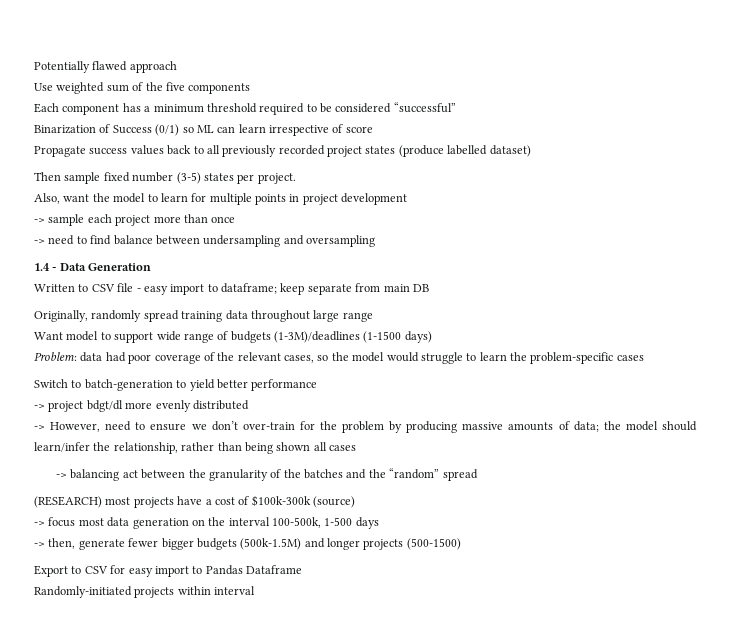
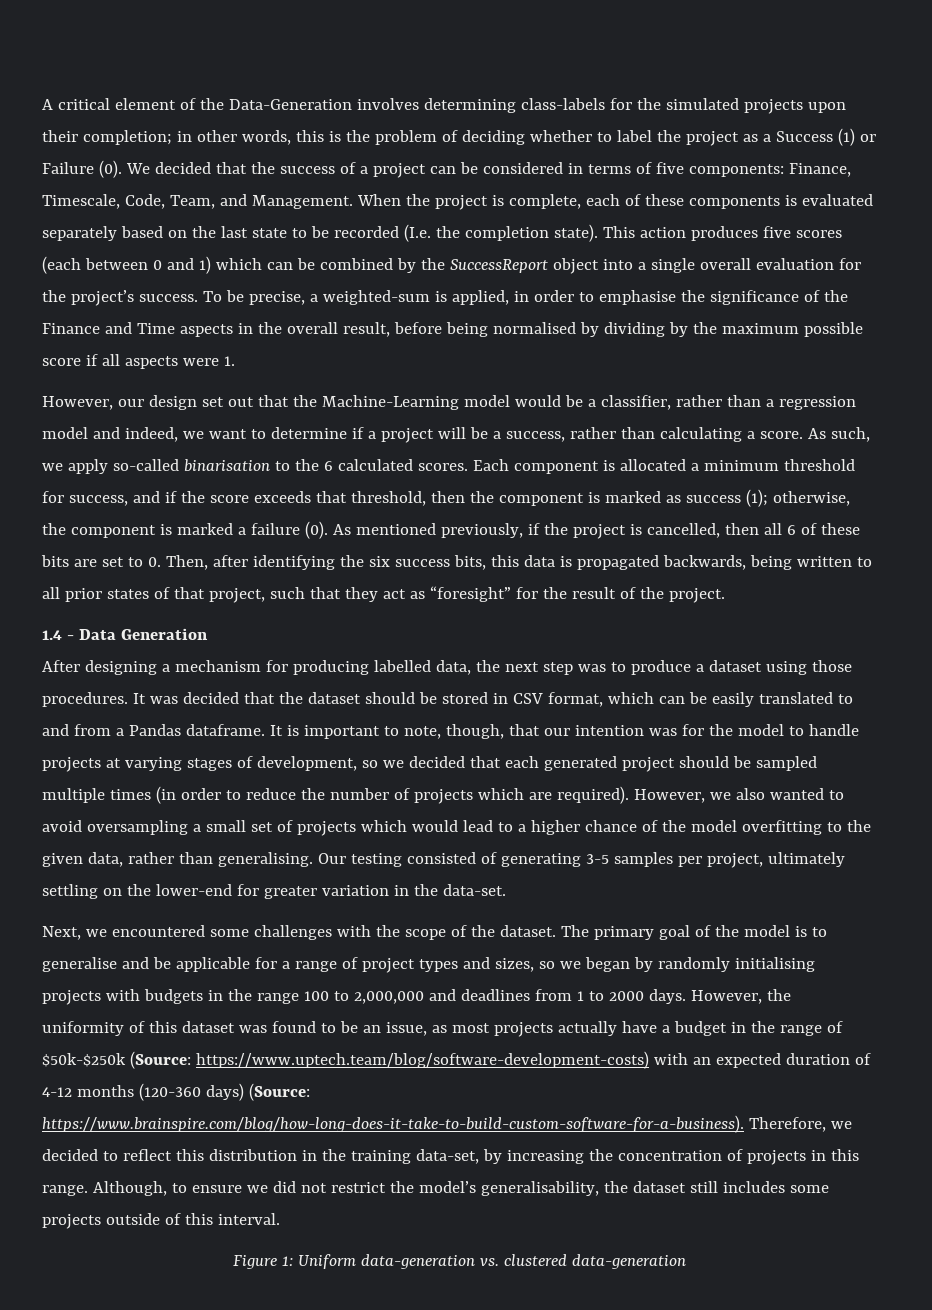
- Potentially flawed approach
- Use weighted sum of the five components
- Each component has a minimum threshold required to be considered “successful”
- Binarization of Success (0/1) so ML can learn irrespective of score
- Propagate success values back to all previously recorded project states (produce labelled dataset)
- Then sample fixed number (3-5) states per project.
- Also, want the model to learn for multiple points in project development
- -> sample each project more than once
- -> need to find balance between undersampling and oversampling
+ A critical element of the Data-Generation involves determining class-labels for the simulated projects upon their completion; in other words, this is the problem of deciding whether to label the project as a Success (1) or Failure (0). We decided that the success of a project can be considered in terms of five components: Finance, Timescale, Code, Team, and Management. When the project is complete, each of these components is evaluated separately based on the last state to be recorded (I.e. the completion state). This action produces five scores (each between 0 and 1) which can be combined by the SuccessReport object into a single overall evaluation for the project’s success. To be precise, a weighted-sum is applied, in order to emphasise the significance of the Finance and Time aspects in the overall result, before being normalised by dividing by the maximum possible score if all aspects were 1.
+ However, our design set out that the Machine-Learning model would be a classifier, rather than a regression model and indeed, we want to determine if a project will be a success, rather than calculating a score. As such, we apply so-called binarisation to the 6 calculated scores. Each component is allocated a minimum threshold for success, and if the score exceeds that threshold, then the component is marked as success (1); otherwise, the component is marked a failure (0). As mentioned previously, if the project is cancelled, then all 6 of these bits are set to 0. Then, after identifying the six success bits, this data is propagated backwards, being written to all prior states of that project, such that they act as “foresight” for the result of the project.
  1.4 - Data Generation
- Written to CSV file - easy import to dataframe; keep separate from main DB
- Originally, randomly spread training data throughout large range
- Want model to support wide range of budgets (1-3M)/deadlines (1-1500 days)
- Problem: data had poor coverage of the relevant cases, so the model would struggle to learn the problem-specific cases
- Switch to batch-generation to yield better performance
- -> project bdgt/dl more evenly distributed
- -> However, need to ensure we don’t over-train for the problem by producing massive amounts of data; the model should learn/infer the relationship, rather than being shown all cases
- -> balancing act between the granularity of the batches and the “random” spread
- (RESEARCH) most projects have a cost of $100k-300k (source)
- -> focus most data generation on the interval 100-500k, 1-500 days
- -> then, generate fewer bigger budgets (500k-1.5M) and longer projects (500-1500)
- Export to CSV for easy import to Pandas Dataframe
- Randomly-initiated projects within interval
+ After designing a mechanism for producing labelled data, the next step was to produce a dataset using those procedures. It was decided that the dataset should be stored in CSV format, which can be easily translated to and from a Pandas dataframe. It is important to note, though, that our intention was for the model to handle projects at varying stages of development, so we decided that each generated project should be sampled multiple times (in order to reduce the number of projects which are required). However, we also wanted to avoid oversampling a small set of projects which would lead to a higher chance of the model overfitting to the given data, rather than generalising. Our testing consisted of generating 3-5 samples per project, ultimately settling on the lower-end for greater variation in the data-set.
+ Next, we encountered some challenges with the scope of the dataset. The primary goal of the model is to generalise and be applicable for a range of project types and sizes, so we began by randomly initialising projects with budgets in the range 100 to 2,000,000 and deadlines from 1 to 2000 days. However, the uniformity of this dataset was found to be an issue, as most projects actually have a budget in the range of $50k-$250k (Source: https://www.uptech.team/blog/software-development-costs) with an expected duration of 4-12 months (120-360 days) (Source: https://www.brainspire.com/blog/how-long-does-it-take-to-build-custom-software-for-a-business). Therefore, we decided to reflect this distribution in the training data-set, by increasing the concentration of projects in this range. Although, to ensure we did not restrict the model’s generalisability, the dataset still includes some projects outside of this interval.
+ Figure 1: Uniform data-generation vs. clustered data-generation

